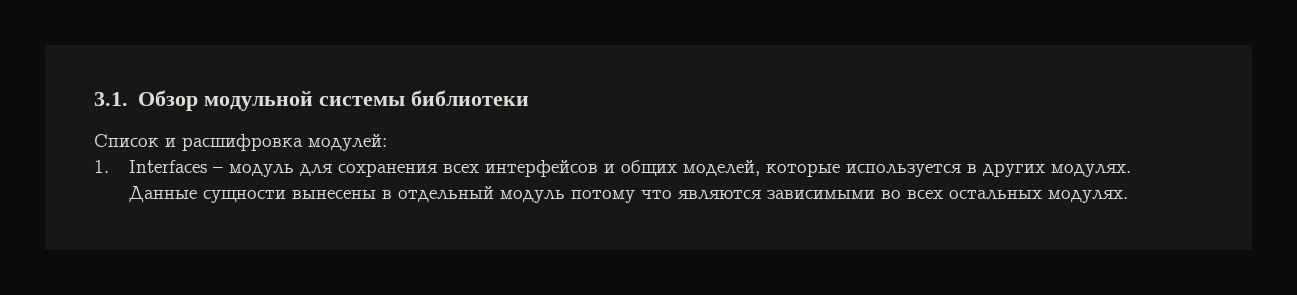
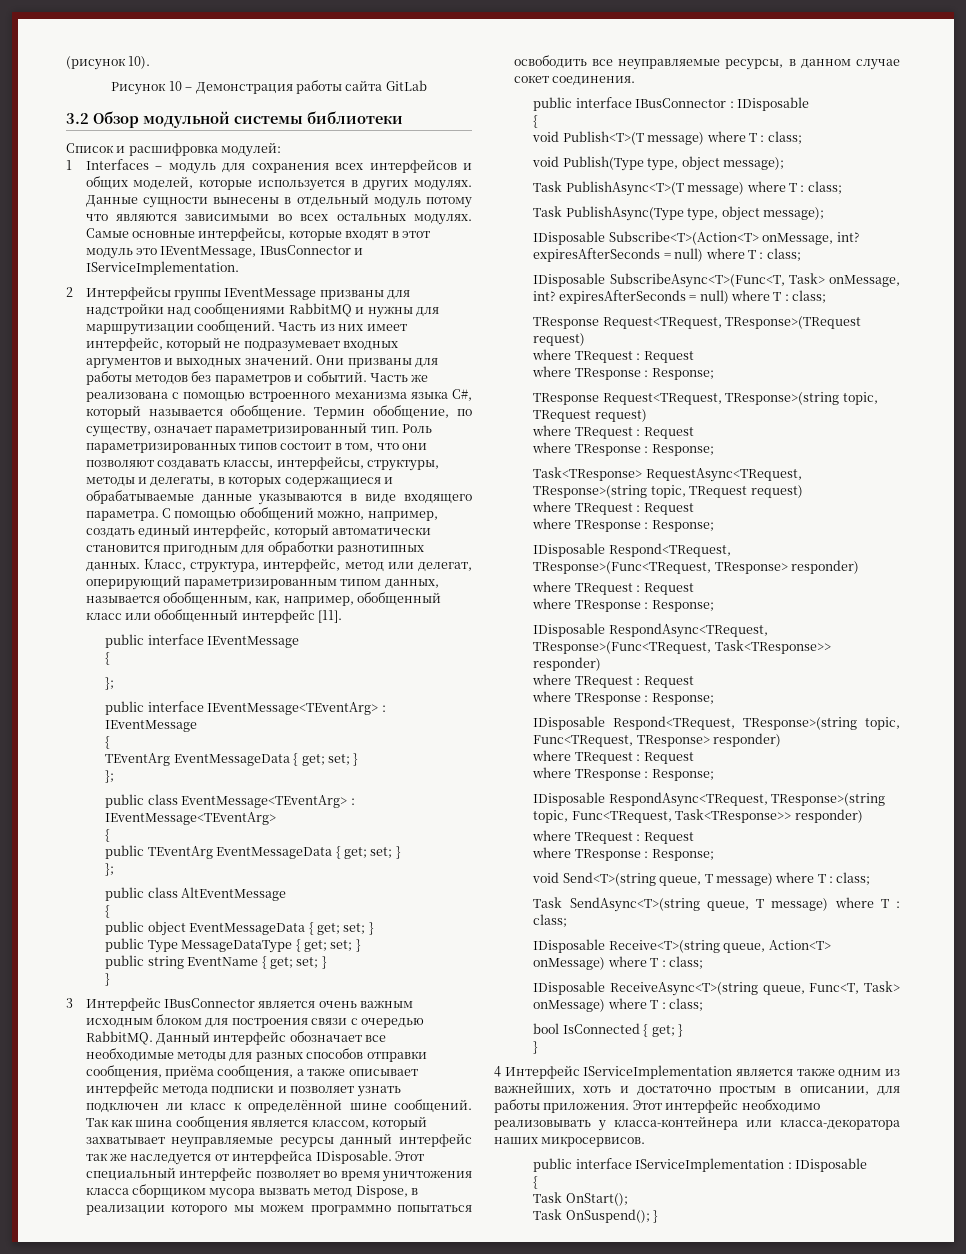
- 3.1. Обзор модульной системы библиотеки
+ (рисунок 10).
+ Рисунок 10 – Демонстрация работы сайта GitLab
+ 3.2 Обзор модульной системы библиотеки
- 1. Interfaces – модуль для сохранения всех интерфейсов и общих моделей, которые используется в других модулях.
+ 1 Interfaces – модуль для сохранения всех интерфейсов и общих моделей, которые используется в других модулях.
+ Самые основные интерфейсы, которые входят в этот модуль это IEventMessage, IBusConnector и IServiceImplementation.
+ 2 Интерфейсы группы IEventMessage призваны для надстройки над сообщениями RabbitMQ и нужны для маршрутизации сообщений. Часть из них имеет интерфейс, который не подразумевает входных аргументов и выходных значений. Они призваны для работы методов без параметров и событий. Часть же реализована с помощью встроенного механизма языка C#, который называется обобщение. Термин обобщение, по существу, означает параметризированный тип. Роль параметризированных типов состоит в том, что они позволяют создавать классы, интерфейсы, структуры, методы и делегаты, в которых содержащиеся и обрабатываемые данные указываются в виде входящего параметра. С помощью обобщений можно, например, создать единый интерфейс, который автоматически становится пригодным для обработки разнотипных данных. Класс, структура, интерфейс, метод или делегат, оперирующий параметризированным типом данных, называется обобщенным, как, например, обобщенный класс или обобщенный интерфейс [11].
+ public interface IEventMessage
+ {
+ };
+ public interface IEventMessage<TEventArg> : IEventMessage
+ {
+ TEventArg EventMessageData { get; set; }
+ };
+ public class EventMessage<TEventArg> : IEventMessage<TEventArg>
+ {
+ public TEventArg EventMessageData { get; set; }
+ };
+ public class AltEventMessage
+ {
+ public object EventMessageData { get; set; }
+ public Type MessageDataType { get; set; }
+ public string EventName { get; set; }
+ }
+ 3 Интерфейс IBusConnector является очень важным исходным блоком для построения связи с очередью RabbitMQ. Данный интерфейс обозначает все необходимые методы для разных способов отправки сообщения, приёма сообщения, а также описывает интерфейс метода подписки и позволяет узнать подключен ли класс к определённой шине сообщений. Так как шина сообщения является классом, который захватывает неуправляемые ресурсы данный интерфейс так же наследуется от интерфейса IDisposable. Этот специальный интерфейс позволяет во время уничтожения класса сборщиком мусора вызвать метод Dispose, в реализации которого мы можем программно попытаться освободить все неуправляемые ресурсы, в данном случае сокет соединения.
+ public interface IBusConnector : IDisposable
+ {
+ void Publish<T>(T message) where T : class;
+ void Publish(Type type, object message);
+ Task PublishAsync<T>(T message) where T : class;
+ Task PublishAsync(Type type, object message);
+ IDisposable Subscribe<T>(Action<T> onMessage, int? expiresAfterSeconds = null) where T : class;
+ IDisposable SubscribeAsync<T>(Func<T, Task> onMessage, int? expiresAfterSeconds = null) where T : class;
+ TResponse Request<TRequest, TResponse>(TRequest request)
+ where TRequest : Request
+ where TResponse : Response;
+ TResponse Request<TRequest, TResponse>(string topic, TRequest request)
+ where TRequest : Request
+ where TResponse : Response;
+ Task<TResponse> RequestAsync<TRequest, TResponse>(string topic, TRequest request)
+ where TRequest : Request
+ where TResponse : Response;
+ IDisposable Respond<TRequest, TResponse>(Func<TRequest, TResponse> responder)
+ where TRequest : Request
+ where TResponse : Response;
+ IDisposable RespondAsync<TRequest, TResponse>(Func<TRequest, Task<TResponse>> responder)
+ where TRequest : Request
+ where TResponse : Response;
+ IDisposable Respond<TRequest, TResponse>(string topic, Func<TRequest, TResponse> responder)
+ where TRequest : Request
+ where TResponse : Response;
+ IDisposable RespondAsync<TRequest, TResponse>(string topic, Func<TRequest, Task<TResponse>> responder)
+ where TRequest : Request
+ where TResponse : Response;
+ void Send<T>(string queue, T message) where T : class;
+ Task SendAsync<T>(string queue, T message) where T : class;
+ IDisposable Receive<T>(string queue, Action<T> onMessage) where T : class;
+ IDisposable ReceiveAsync<T>(string queue, Func<T, Task> onMessage) where T : class;
+ bool IsConnected { get; }
+ }
+ 4 Интерфейс IServiceImplementation является также одним из важнейших, хоть и достаточно простым в описании, для работы приложения. Этот интерфейс необходимо реализовывать у класса-контейнера или класса-декоратора наших микросервисов.
+ public interface IServiceImplementation : IDisposable
+ {
+ Task OnStart();
+ Task OnSuspend(); }

